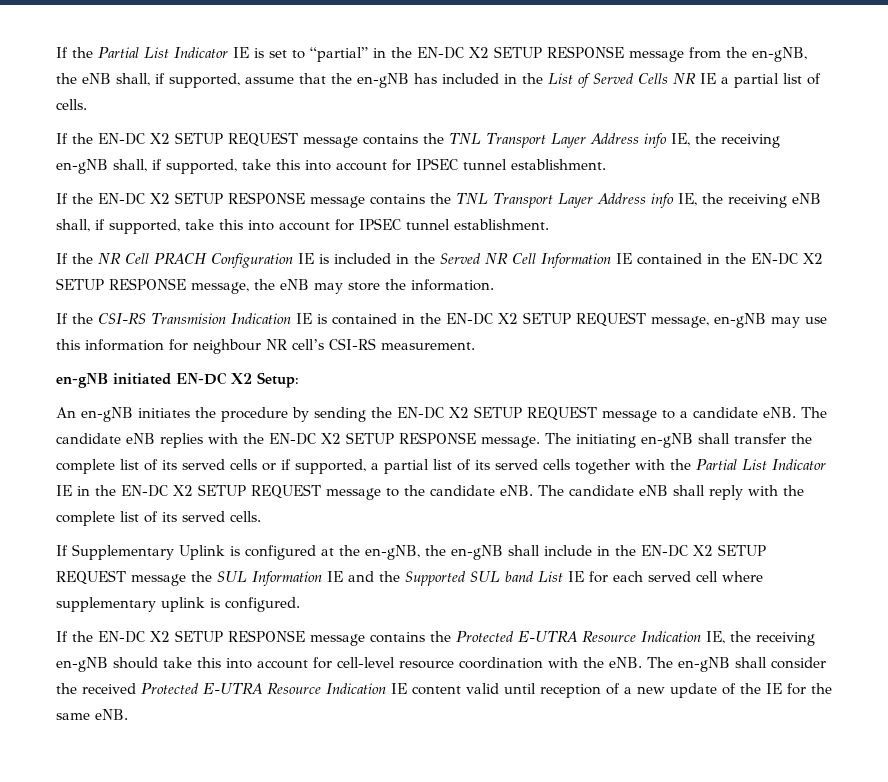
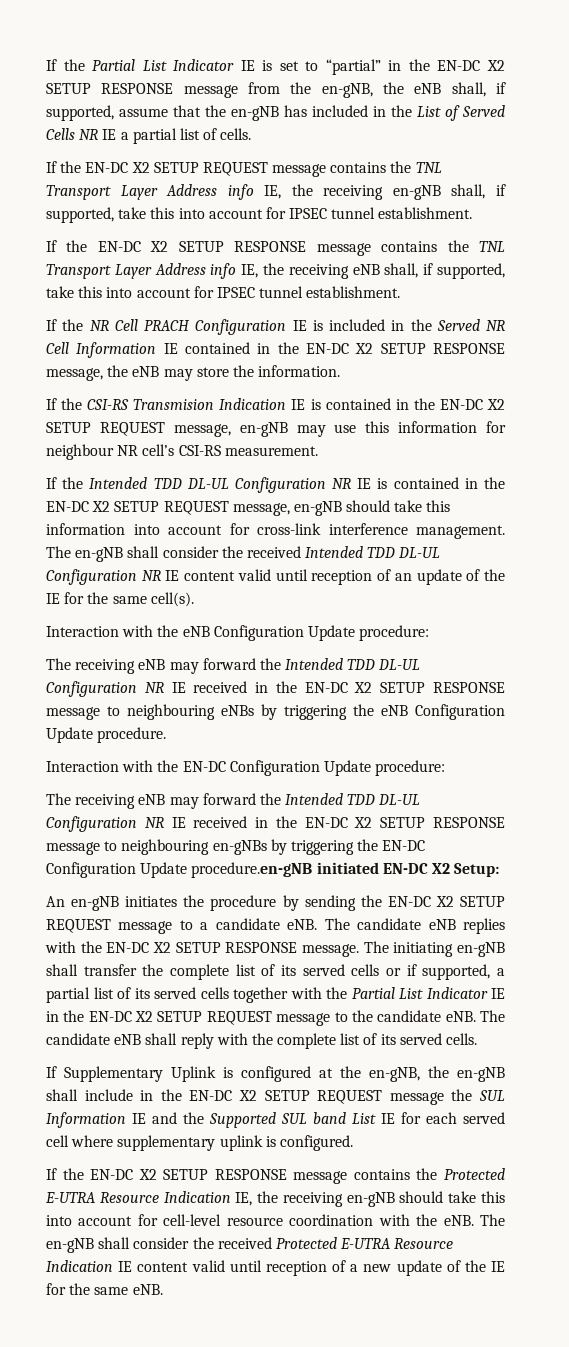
- en-gNB initiated EN-DC X2 Setup:
+ If the Intended TDD DL-UL Configuration NR IE is contained in the EN-DC X2 SETUP REQUEST message, en-gNB should take this information into account for cross-link interference management. The en-gNB shall consider the received Intended TDD DL-UL Configuration NR IE content valid until reception of an update of the IE for the same cell(s).
+ Interaction with the eNB Configuration Update procedure:
+ The receiving eNB may forward the Intended TDD DL-UL Configuration NR IE received in the EN-DC X2 SETUP RESPONSE message to neighbouring eNBs by triggering the eNB Configuration Update procedure.
+ Interaction with the EN-DC Configuration Update procedure:
+ The receiving eNB may forward the Intended TDD DL-UL Configuration NR IE received in the EN-DC X2 SETUP RESPONSE message to neighbouring en-gNBs by triggering the EN-DC Configuration Update procedure.en-gNB initiated EN-DC X2 Setup:

